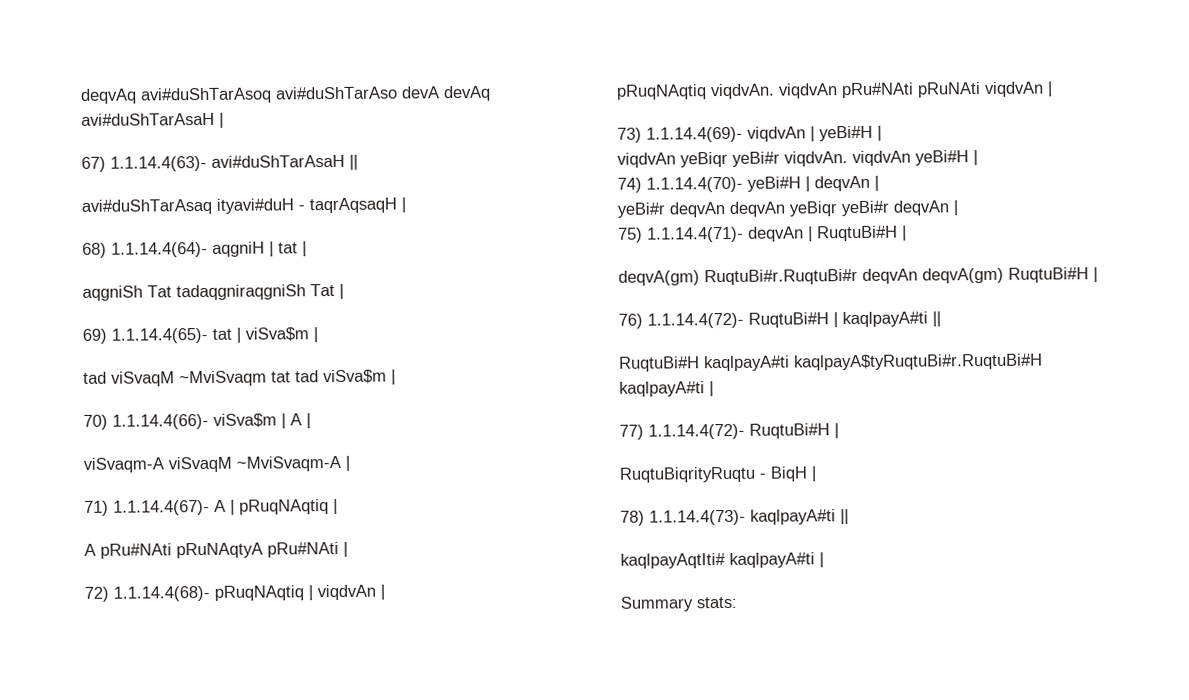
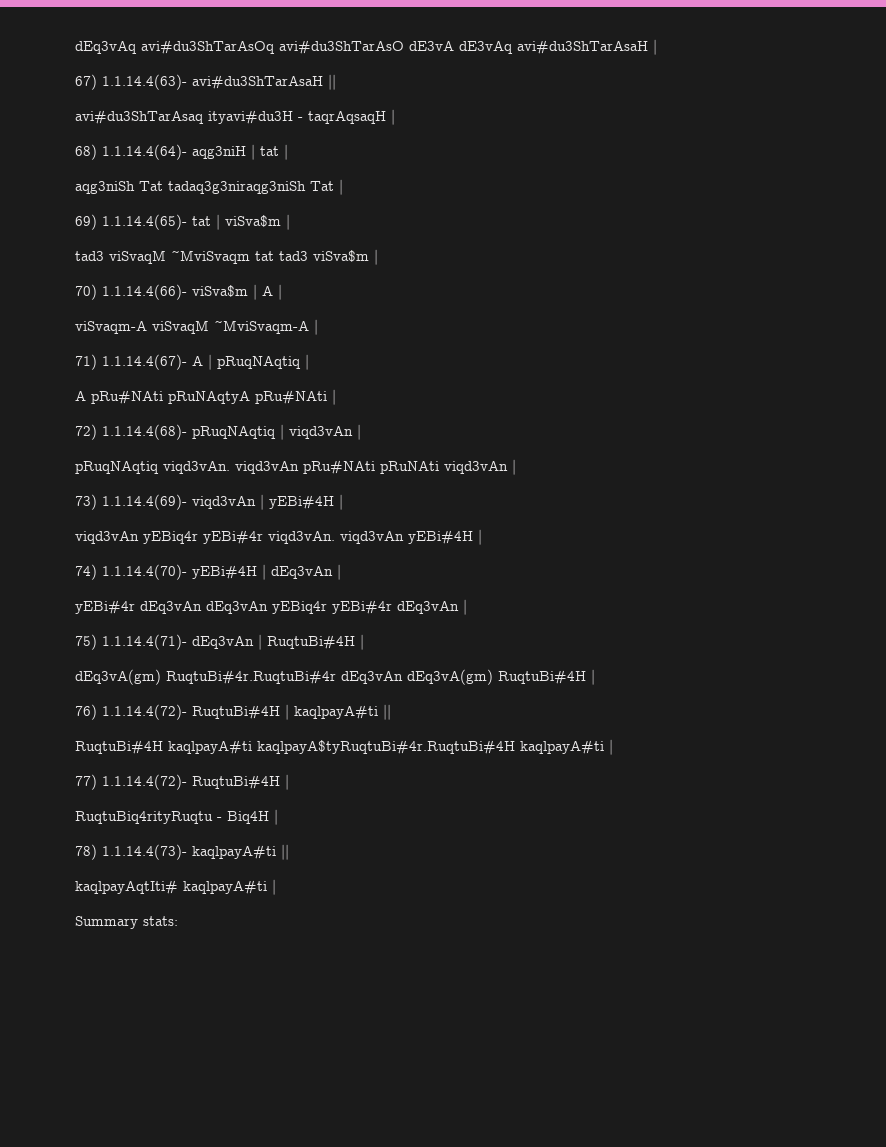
- deqvAq avi#duShTarAsoq avi#duShTarAso devA devAq avi#duShTarAsaH |
+ dEq3vAq avi#du3ShTarAsOq avi#du3ShTarAsO dE3vA dE3vAq avi#du3ShTarAsaH |
- 67) 1.1.14.4(63)- avi#duShTarAsaH ||
- avi#duShTarAsaq ityavi#duH - taqrAqsaqH |
+ 67) 1.1.14.4(63)- avi#du3ShTarAsaH ||
+ avi#du3ShTarAsaq ityavi#du3H - taqrAqsaqH |
- 68) 1.1.14.4(64)- aqgniH | tat |
+ 68) 1.1.14.4(64)- aqg3niH | tat |
- aqgniSh Tat tadaqgniraqgniSh Tat |
+ aqg3niSh Tat tadaq3g3niraqg3niSh Tat |
- tad viSvaqM ~MviSvaqm tat tad viSva$m |
+ tad3 viSvaqM ~MviSvaqm tat tad3 viSva$m |
- 72) 1.1.14.4(68)- pRuqNAqtiq | viqdvAn |
+ 72) 1.1.14.4(68)- pRuqNAqtiq | viqd3vAn |
- pRuqNAqtiq viqdvAn. viqdvAn pRu#NAti pRuNAti viqdvAn |
+ pRuqNAqtiq viqd3vAn. viqd3vAn pRu#NAti pRuNAti viqd3vAn |
- 73) 1.1.14.4(69)- viqdvAn | yeBi#H |
- viqdvAn yeBiqr yeBi#r viqdvAn. viqdvAn yeBi#H |
- 74) 1.1.14.4(70)- yeBi#H | deqvAn |
- yeBi#r deqvAn deqvAn yeBiqr yeBi#r deqvAn |
- 75) 1.1.14.4(71)- deqvAn | RuqtuBi#H |
- deqvA(gm) RuqtuBi#r.RuqtuBi#r deqvAn deqvA(gm) RuqtuBi#H |
+ 73) 1.1.14.4(69)- viqd3vAn | yEBi#4H |
+ viqd3vAn yEBiq4r yEBi#4r viqd3vAn. viqd3vAn yEBi#4H |
+ 74) 1.1.14.4(70)- yEBi#4H | dEq3vAn |
+ yEBi#4r dEq3vAn dEq3vAn yEBiq4r yEBi#4r dEq3vAn |
+ 75) 1.1.14.4(71)- dEq3vAn | RuqtuBi#4H |
+ dEq3vA(gm) RuqtuBi#4r.RuqtuBi#4r dEq3vAn dEq3vA(gm) RuqtuBi#4H |
- 76) 1.1.14.4(72)- RuqtuBi#H | kaqlpayA#ti ||
+ 76) 1.1.14.4(72)- RuqtuBi#4H | kaqlpayA#ti ||
- RuqtuBi#H kaqlpayA#ti kaqlpayA$tyRuqtuBi#r.RuqtuBi#H kaqlpayA#ti |
+ RuqtuBi#4H kaqlpayA#ti kaqlpayA$tyRuqtuBi#4r.RuqtuBi#4H kaqlpayA#ti |
- 77) 1.1.14.4(72)- RuqtuBi#H |
- RuqtuBiqrityRuqtu - BiqH |
+ 77) 1.1.14.4(72)- RuqtuBi#4H |
+ RuqtuBiq4rityRuqtu - Biq4H |

